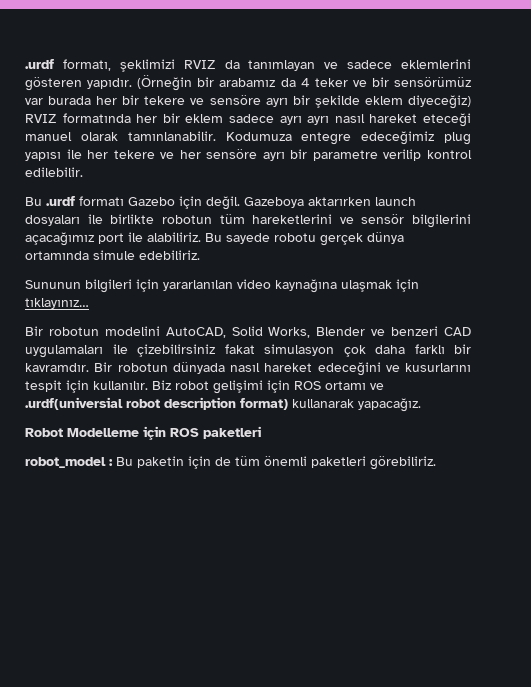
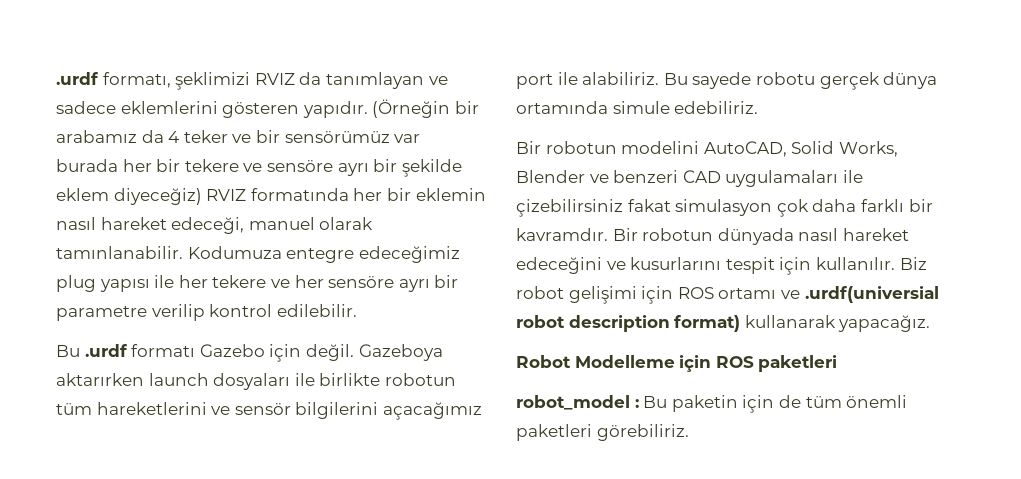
- (Örneğin bir arabamız da 4 teker ve bir sensörümüz var burada her bir tekere ve sensöre ayrı bir şekilde eklem diyeceğiz) RVIZ formatında her bir eklem sadece ayrı ayrı nasıl hareket eteceği manuel olarak tamınlanabilir.
+ (Örneğin bir arabamız da 4 teker ve bir sensörümüz var burada her bir tekere ve sensöre ayrı bir şekilde eklem diyeceğiz) RVIZ formatında her bir eklemin nasıl hareket edeceği, manuel olarak tamınlanabilir.
- Sununun bilgileri için yararlanılan video kaynağına ulaşmak için tıklayınız…

